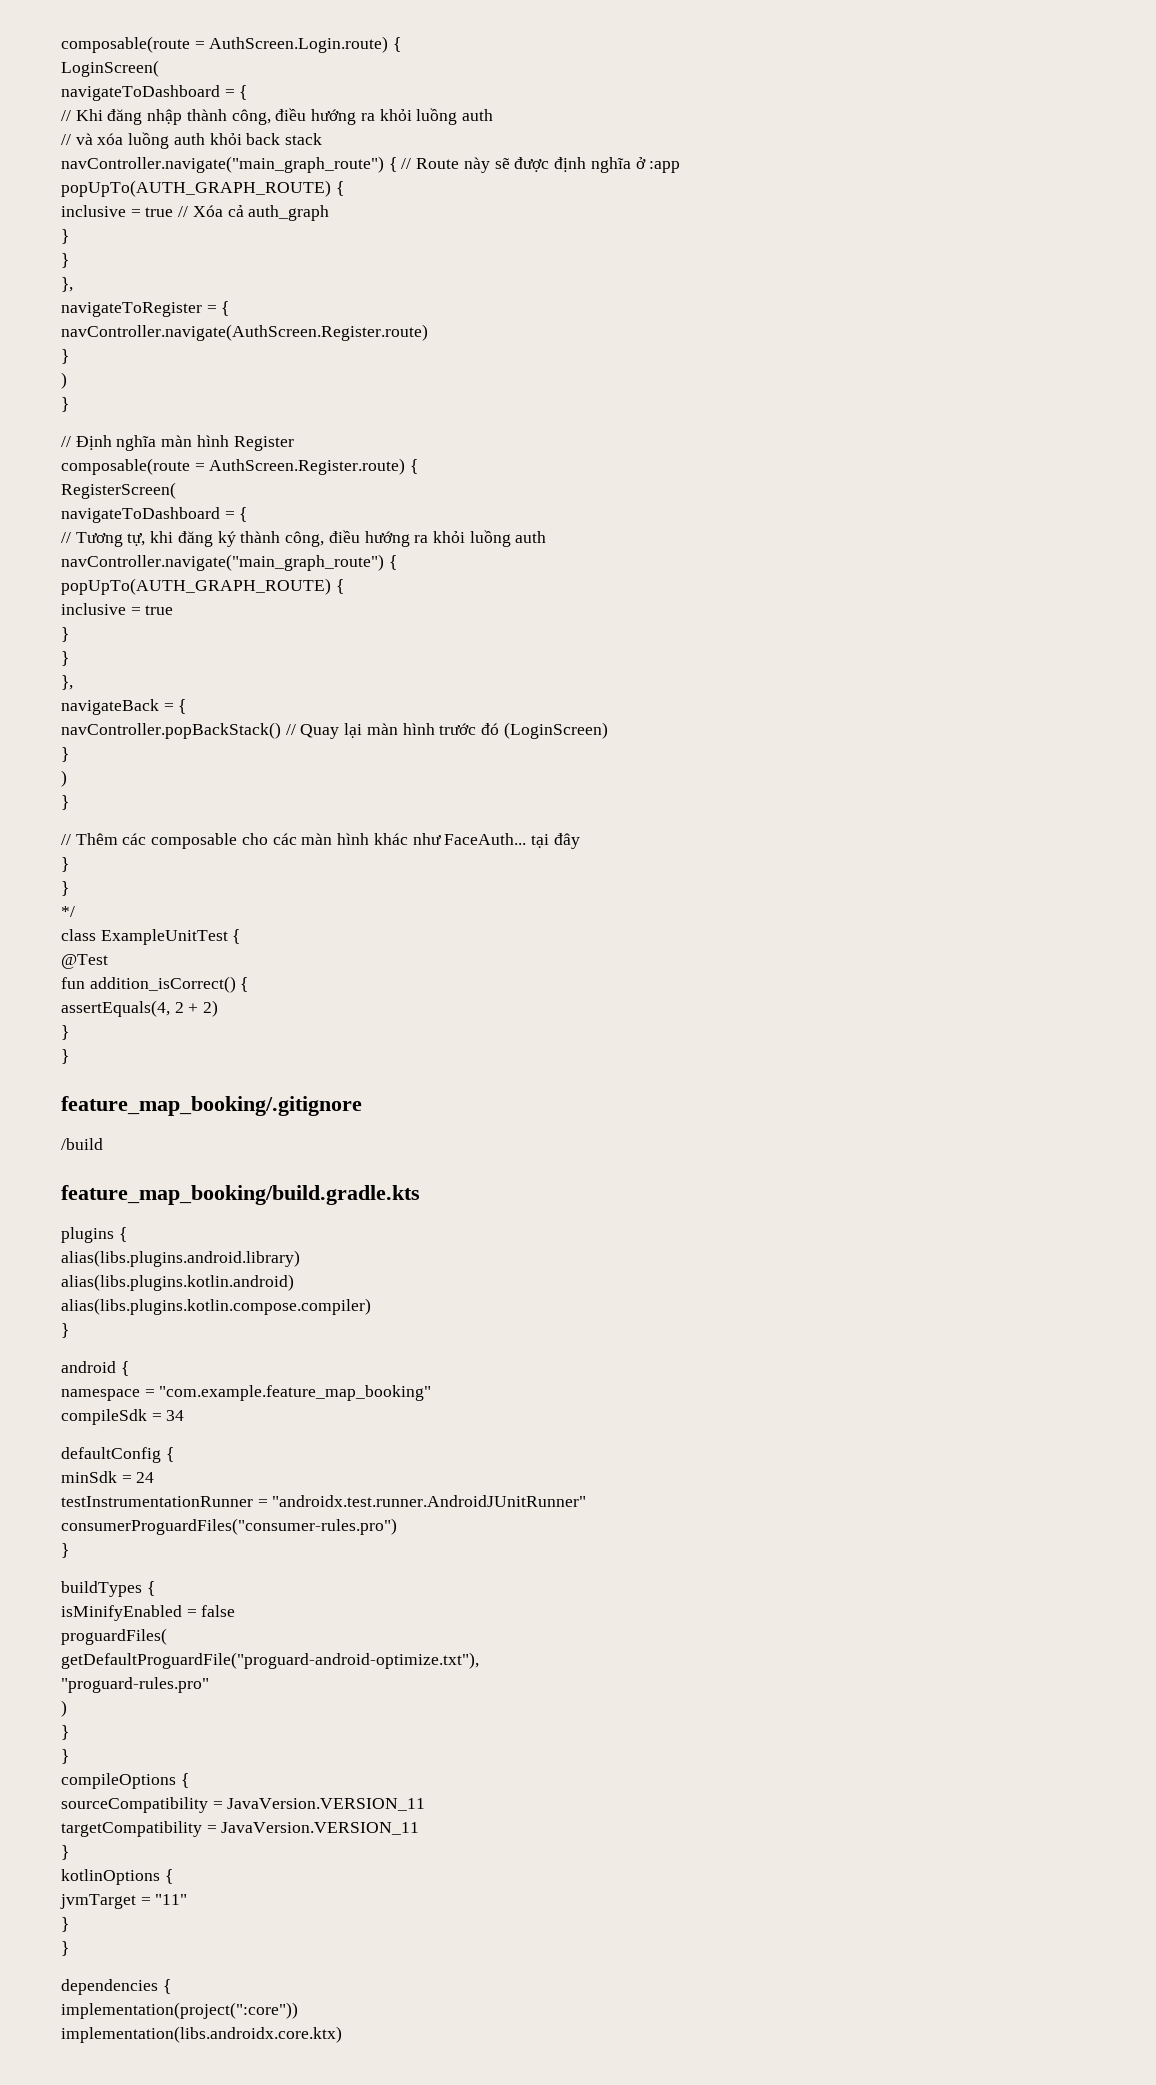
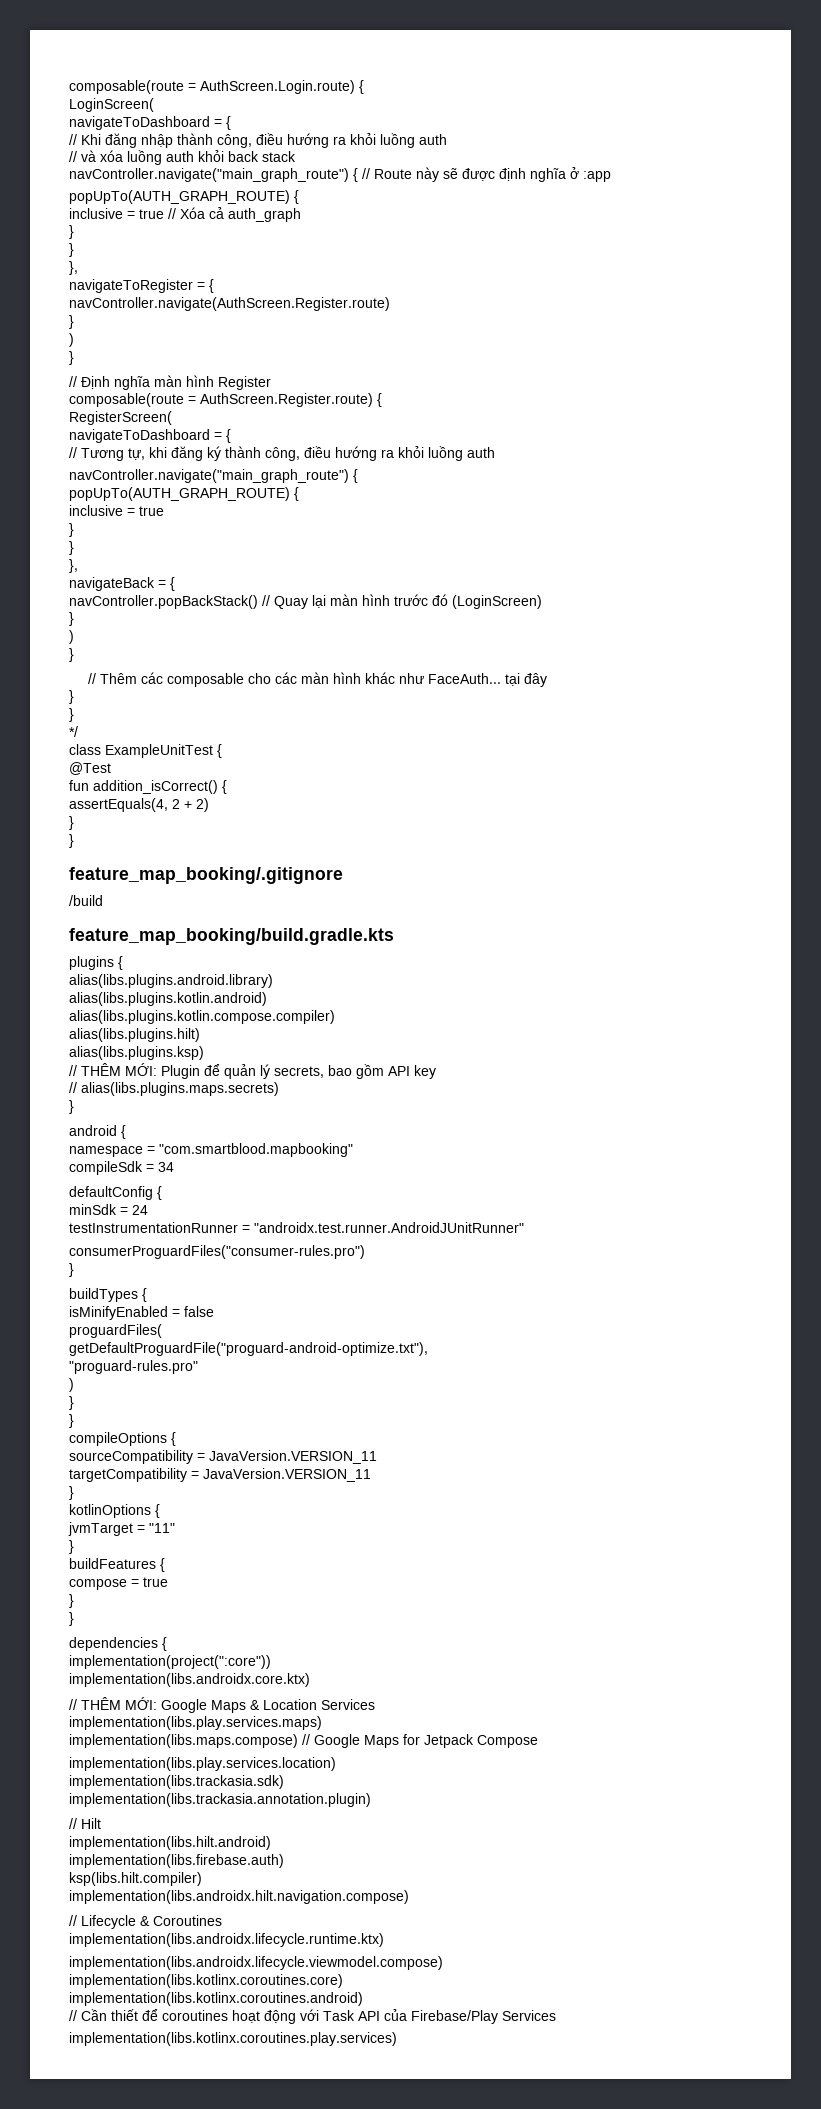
+ alias(libs.plugins.hilt)
+ alias(libs.plugins.ksp)
+ // THÊM MỚI: Plugin để quản lý secrets, bao gồm API key
+ // alias(libs.plugins.maps.secrets)
- namespace = "com.example.feature_map_booking"
+ namespace = "com.smartblood.mapbooking"
+ buildFeatures {
+ compose = true
+ }
+ // THÊM MỚI: Google Maps & Location Services
+ implementation(libs.play.services.maps)
+ implementation(libs.maps.compose) // Google Maps for Jetpack Compose
+ implementation(libs.play.services.location)
+ implementation(libs.trackasia.sdk)
+ implementation(libs.trackasia.annotation.plugin)
+ // Hilt
+ implementation(libs.hilt.android)
+ implementation(libs.firebase.auth)
+ ksp(libs.hilt.compiler)
+ implementation(libs.androidx.hilt.navigation.compose)
+ // Lifecycle & Coroutines
+ implementation(libs.androidx.lifecycle.runtime.ktx)
+ implementation(libs.androidx.lifecycle.viewmodel.compose)
+ implementation(libs.kotlinx.coroutines.core)
+ implementation(libs.kotlinx.coroutines.android)
+ // Cần thiết để coroutines hoạt động với Task API của Firebase/Play Services
+ implementation(libs.kotlinx.coroutines.play.services)

